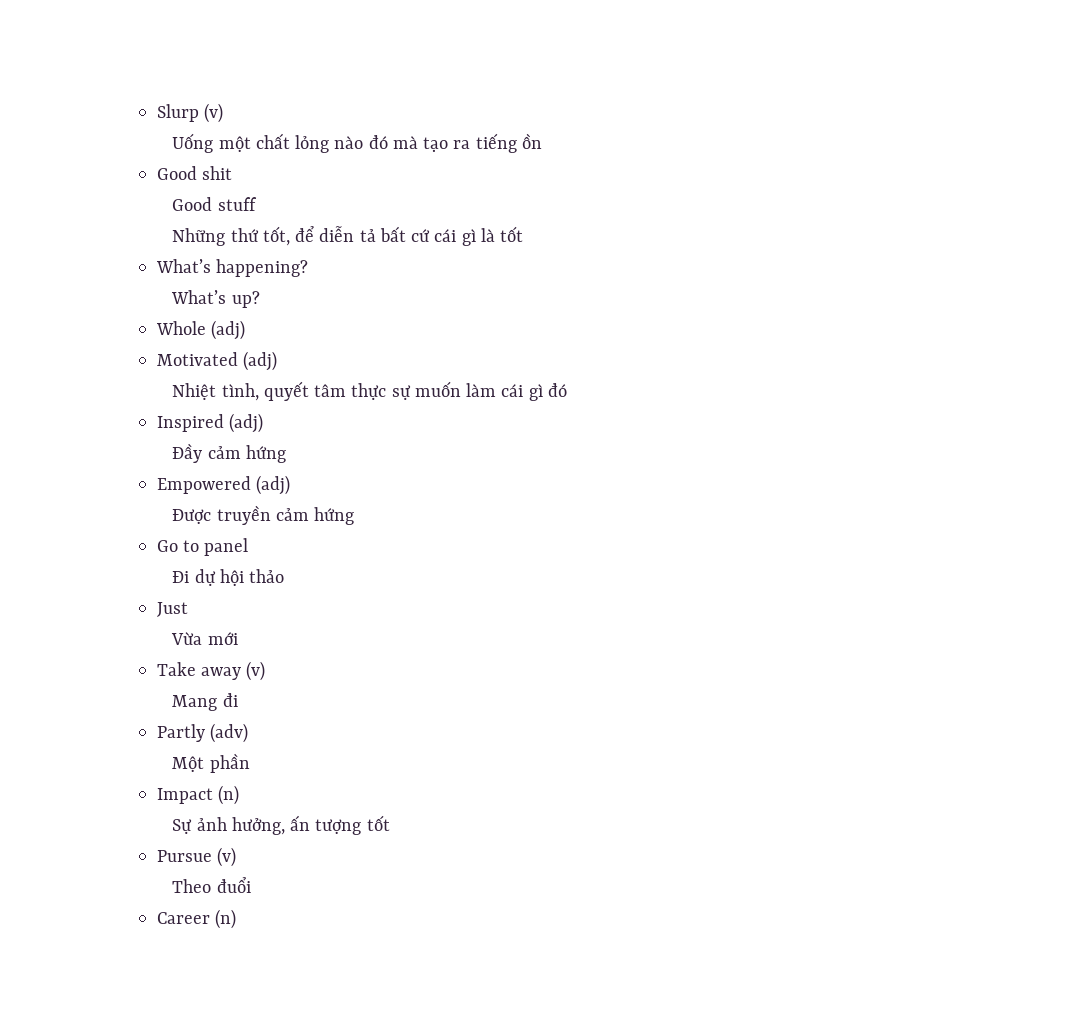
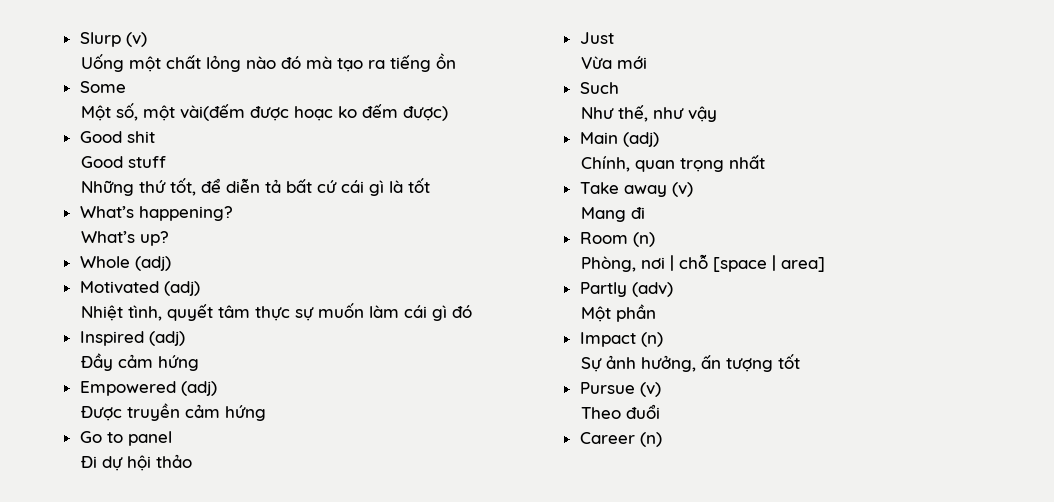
+ Some
+ Một số, một vài(đếm được hoạc ko đếm được)
+ Such
+ Như thế, như vậy
+ Main (adj)
+ Chính, quan trọng nhất
+ Room (n)
+ Phòng, nơi | chỗ [space | area]

